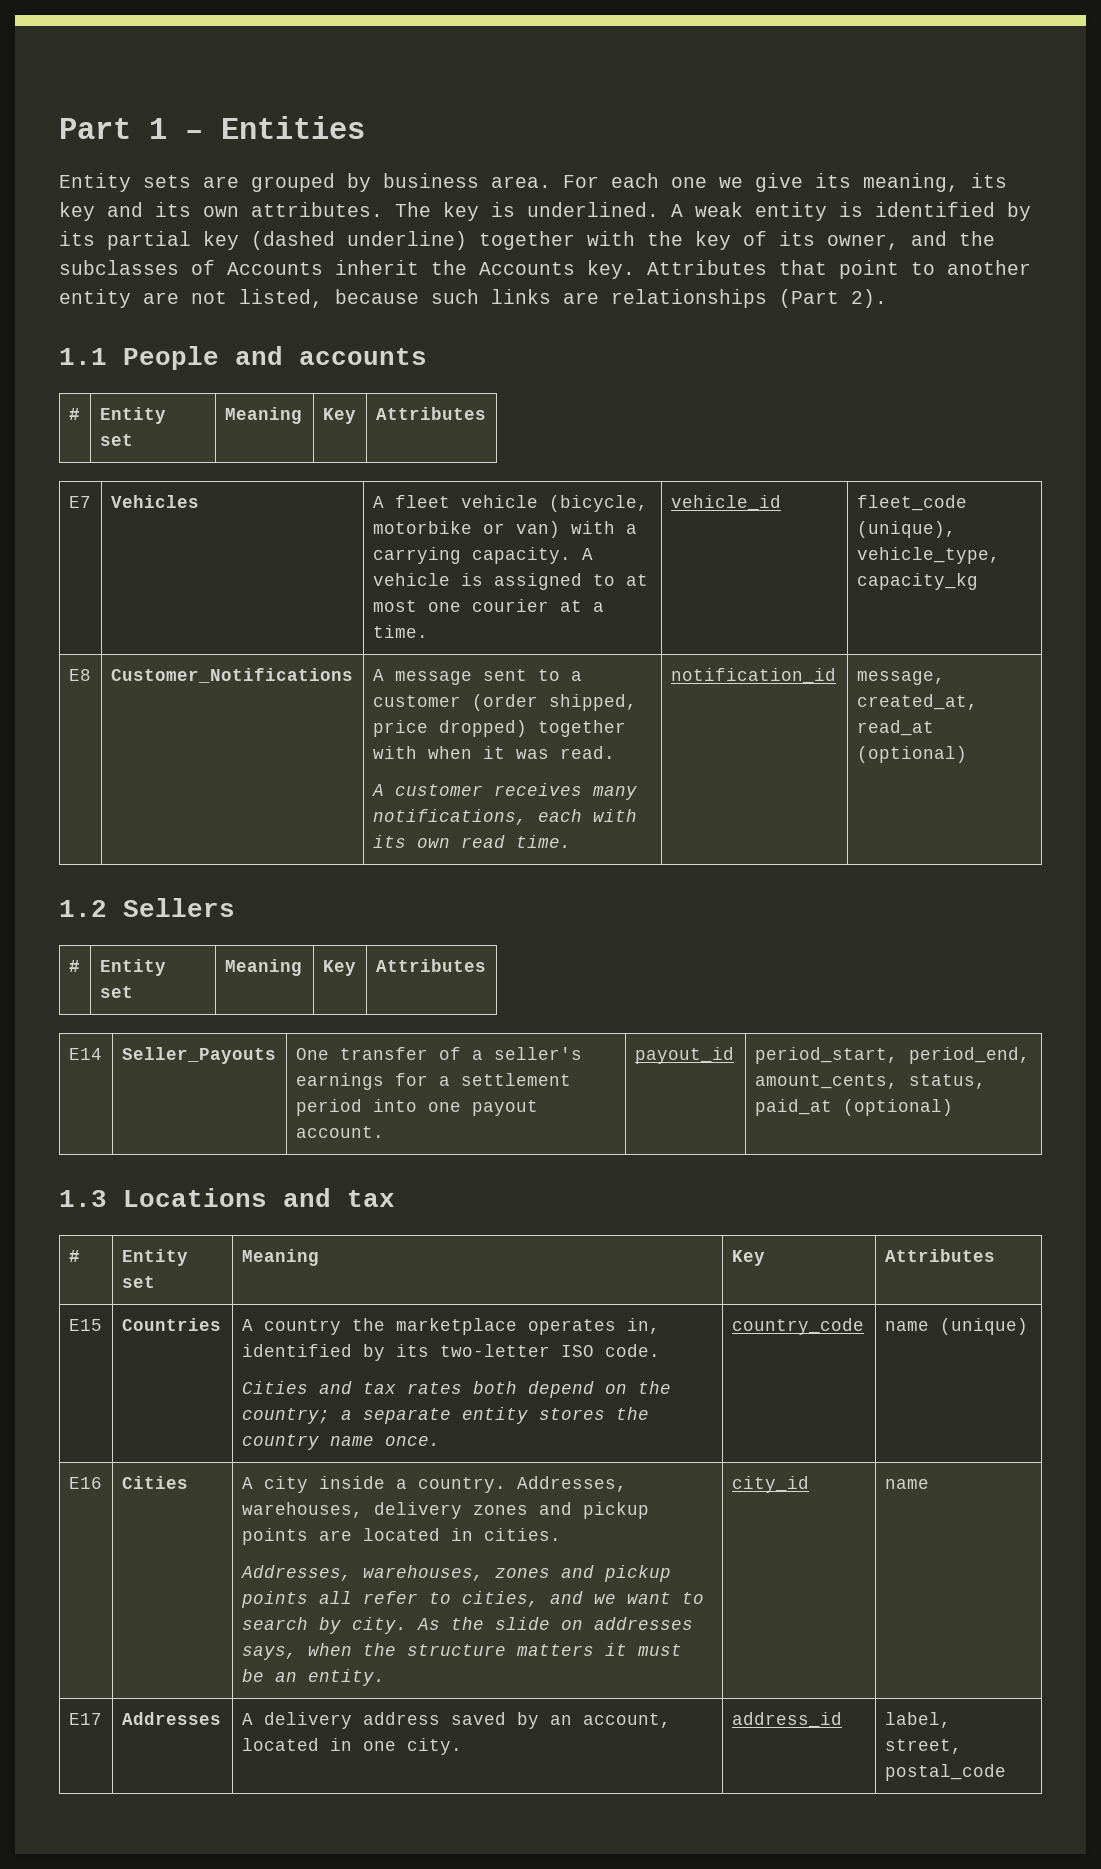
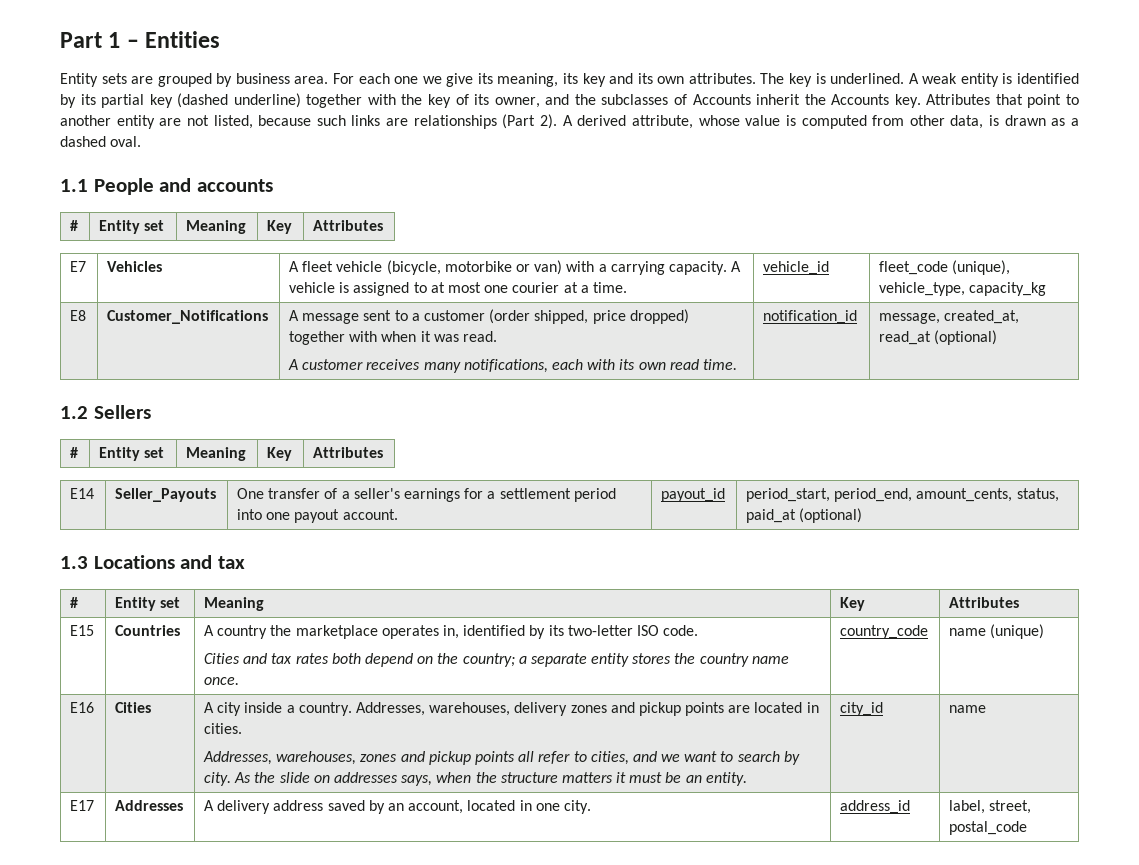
+ A derived attribute, whose value is computed from other data, is drawn as a dashed oval.

